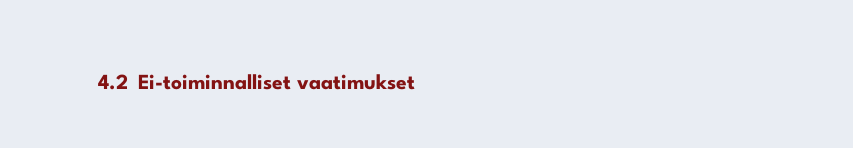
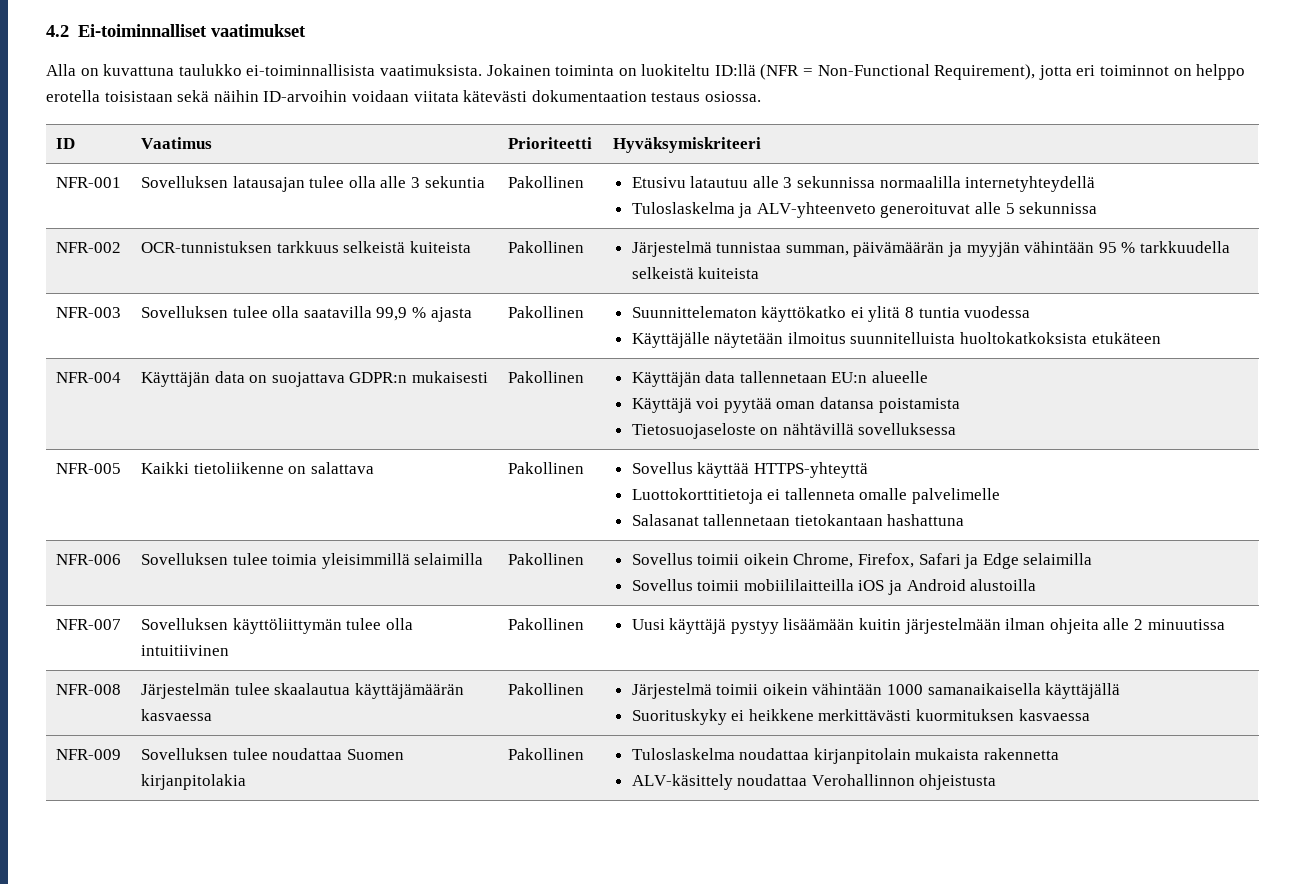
+ Alla on kuvattuna taulukko ei-toiminnallisista vaatimuksista. Jokainen toiminta on luokiteltu ID:llä (NFR = Non-Functional Requirement), jotta eri toiminnot on helppo erotella toisistaan sekä näihin ID-arvoihin voidaan viitata kätevästi dokumentaation testaus osiossa.
+ ID | Vaatimus | Prioriteetti | Hyväksymiskriteeri
+ NFR-001 | Sovelluksen latausajan tulee olla alle 3 sekuntia | Pakollinen | Etusivu latautuu alle 3 sekunnissa normaalilla internetyhteydellä
+ Tuloslaskelma ja ALV-yhteenveto generoituvat alle 5 sekunnissa
+ NFR-002 | OCR-tunnistuksen tarkkuus selkeistä kuiteista | Pakollinen | Järjestelmä tunnistaa summan, päivämäärän ja myyjän vähintään 95 % tarkkuudella selkeistä kuiteista
+ NFR-003 | Sovelluksen tulee olla saatavilla 99,9 % ajasta | Pakollinen | Suunnittelematon käyttökatko ei ylitä 8 tuntia vuodessa
+ Käyttäjälle näytetään ilmoitus suunnitelluista huoltokatkoksista etukäteen
+ NFR-004 | Käyttäjän data on suojattava GDPR:n mukaisesti | Pakollinen | Käyttäjän data tallennetaan EU:n alueelle
+ Käyttäjä voi pyytää oman datansa poistamista
+ Tietosuojaseloste on nähtävillä sovelluksessa
+ NFR-005 | Kaikki tietoliikenne on salattava | Pakollinen | Sovellus käyttää HTTPS-yhteyttä
+ Luottokorttitietoja ei tallenneta omalle palvelimelle
+ Salasanat tallennetaan tietokantaan hashattuna
+ NFR-006 | Sovelluksen tulee toimia yleisimmillä selaimilla | Pakollinen | Sovellus toimii oikein Chrome, Firefox, Safari ja Edge selaimilla
+ Sovellus toimii mobiililaitteilla iOS ja Android alustoilla
+ NFR-007 | Sovelluksen käyttöliittymän tulee olla intuitiivinen | Pakollinen | Uusi käyttäjä pystyy lisäämään kuitin järjestelmään ilman ohjeita alle 2 minuutissa
+ NFR-008 | Järjestelmän tulee skaalautua käyttäjämäärän kasvaessa | Pakollinen | Järjestelmä toimii oikein vähintään 1000 samanaikaisella käyttäjällä
+ Suorituskyky ei heikkene merkittävästi kuormituksen kasvaessa
+ NFR-009 | Sovelluksen tulee noudattaa Suomen kirjanpitolakia | Pakollinen | Tuloslaskelma noudattaa kirjanpitolain mukaista rakennetta
+ ALV-käsittely noudattaa Verohallinnon ohjeistusta

